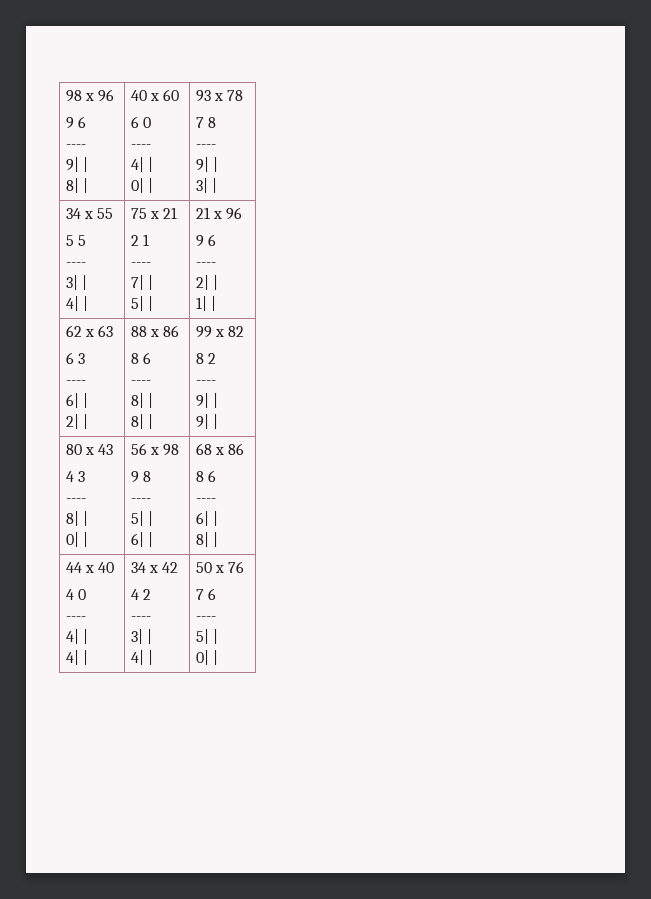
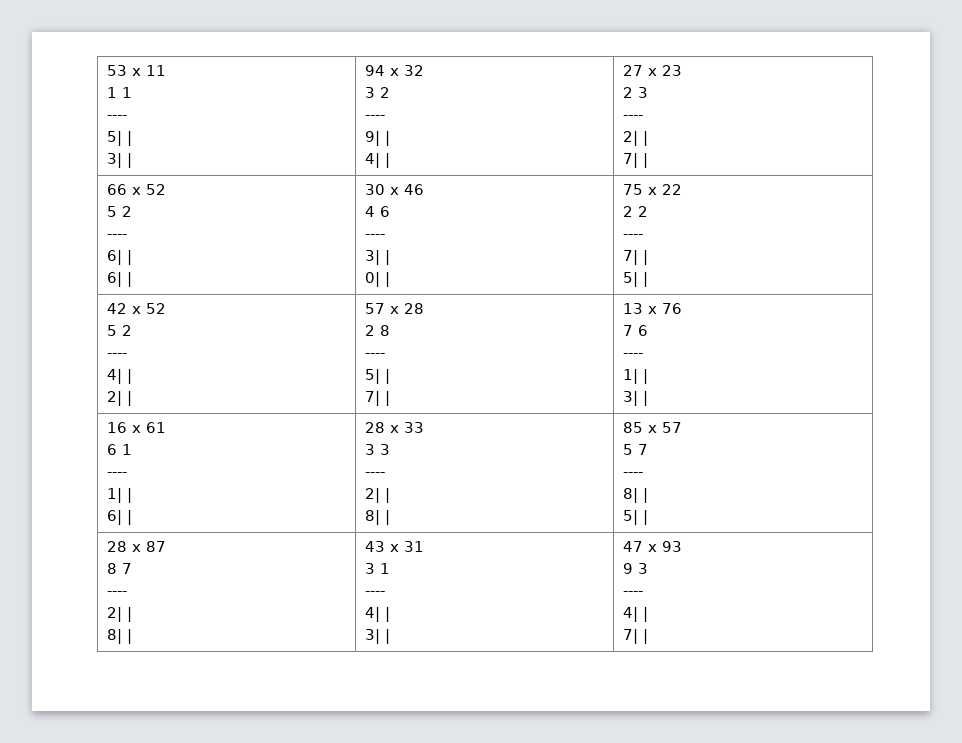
- 98 x 96
- 9 6
+ 53 x 11
+ 1 1
+ ----
+ 5| |
+ 3| | | 94 x 32
+ 3 2
  ----
  9| |
- 8| | | 40 x 60
- 6 0
+ 4| | | 27 x 23
+ 2 3
+ ----
+ 2| |
+ 7| |
+ 66 x 52
+ 5 2
+ ----
+ 6| |
+ 6| | | 30 x 46
+ 4 6
+ ----
+ 3| |
+ 0| | | 75 x 22
+ 2 2
+ ----
+ 7| |
+ 5| |
+ 42 x 52
+ 5 2
  ----
  4| |
- 0| | | 93 x 78
- 7 8
+ 2| | | 57 x 28
+ 2 8
  ----
- 9| |
+ 5| |
+ 7| | | 13 x 76
+ 7 6
+ ----
+ 1| |
  3| |
- 34 x 55
- 5 5
+ 16 x 61
+ 6 1
  ----
- 3| |
- 4| | | 75 x 21
- 2 1
- ----
- 7| |
- 5| | | 21 x 96
- 9 6
+ 1| |
+ 6| | | 28 x 33
+ 3 3
  ----
  2| |
- 1| |
- 62 x 63
- 6 3
- ----
- 6| |
- 2| | | 88 x 86
- 8 6
+ 8| | | 85 x 57
+ 5 7
  ----
  8| |
- 8| | | 99 x 82
- 8 2
+ 5| |
+ 28 x 87
+ 8 7
  ----
- 9| |
- 9| |
- 80 x 43
- 4 3
- ----
- 8| |
- 0| | | 56 x 98
- 9 8
- ----
- 5| |
- 6| | | 68 x 86
- 8 6
- ----
- 6| |
- 8| |
- 44 x 40
- 4 0
+ 2| |
+ 8| | | 43 x 31
+ 3 1
  ----
  4| |
- 4| | | 34 x 42
- 4 2
+ 3| | | 47 x 93
+ 9 3
  ----
- 3| |
- 4| | | 50 x 76
- 7 6
- ----
- 5| |
- 0| |
+ 4| |
+ 7| |

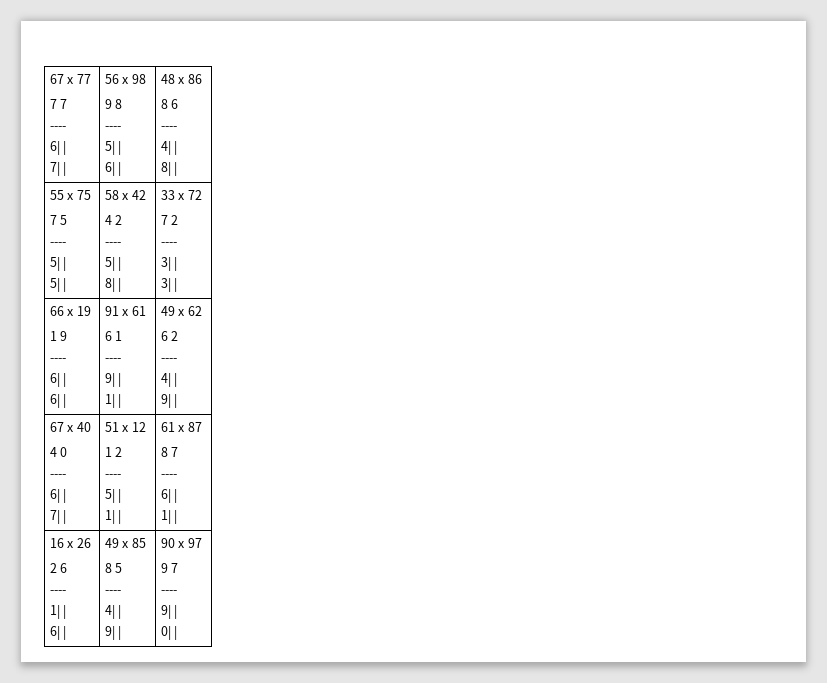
- 53 x 11
- 1 1
+ 67 x 77
+ 7 7
+ ----
+ 6| |
+ 7| | | 56 x 98
+ 9 8
  ----
  5| |
- 3| | | 94 x 32
- 3 2
+ 6| | | 48 x 86
+ 8 6
  ----
- 9| |
- 4| | | 27 x 23
- 2 3
+ 4| |
+ 8| |
+ 55 x 75
+ 7 5
  ----
- 2| |
- 7| |
+ 5| |
+ 5| | | 58 x 42
+ 4 2
+ ----
+ 5| |
+ 8| | | 33 x 72
+ 7 2
+ ----
+ 3| |
+ 3| |
- 66 x 52
- 5 2
+ 66 x 19
+ 1 9
  ----
  6| |
- 6| | | 30 x 46
- 4 6
+ 6| | | 91 x 61
+ 6 1
  ----
- 3| |
- 0| | | 75 x 22
- 2 2
- ----
- 7| |
- 5| |
- 42 x 52
- 5 2
+ 9| |
+ 1| | | 49 x 62
+ 6 2
  ----
  4| |
- 2| | | 57 x 28
- 2 8
+ 9| |
+ 67 x 40
+ 4 0
+ ----
+ 6| |
+ 7| | | 51 x 12
+ 1 2
  ----
  5| |
- 7| | | 13 x 76
- 7 6
+ 1| | | 61 x 87
+ 8 7
  ----
+ 6| |
  1| |
- 3| |
- 16 x 61
- 6 1
+ 16 x 26
+ 2 6
  ----
  1| |
- 6| | | 28 x 33
- 3 3
- ----
- 2| |
- 8| | | 85 x 57
- 5 7
- ----
- 8| |
- 5| |
- 28 x 87
- 8 7
- ----
- 2| |
- 8| | | 43 x 31
- 3 1
+ 6| | | 49 x 85
+ 8 5
  ----
  4| |
- 3| | | 47 x 93
- 9 3
+ 9| | | 90 x 97
+ 9 7
  ----
- 4| |
- 7| |
+ 9| |
+ 0| |

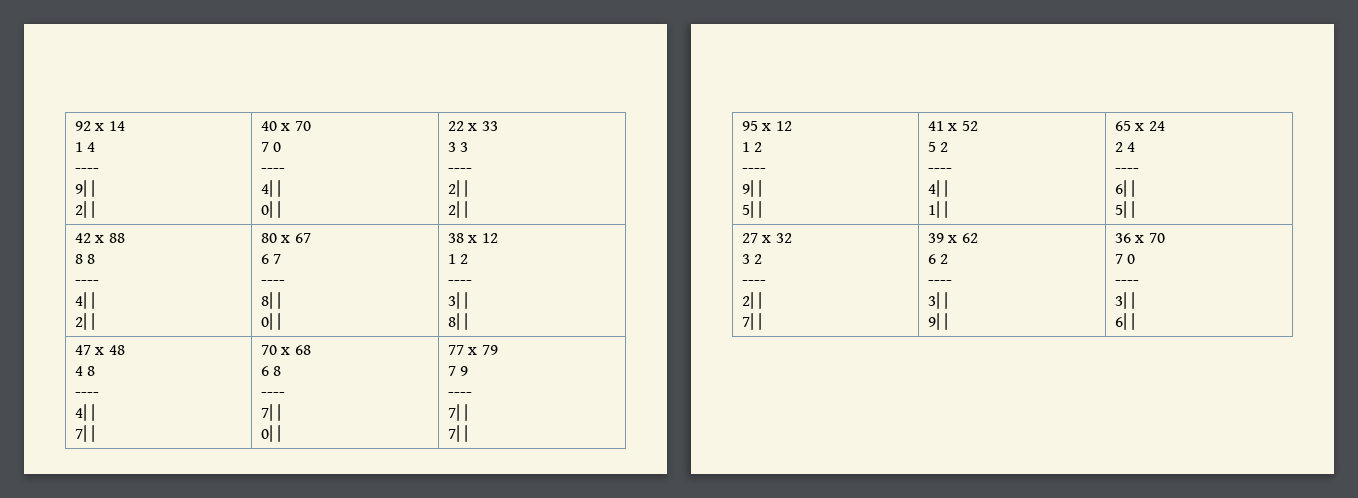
- 67 x 77
- 7 7
+ 92 x 14
+ 1 4
+ ----
+ 9| |
+ 2| | | 40 x 70
+ 7 0
+ ----
+ 4| |
+ 0| | | 22 x 33
+ 3 3
+ ----
+ 2| |
+ 2| |
+ 42 x 88
+ 8 8
+ ----
+ 4| |
+ 2| | | 80 x 67
+ 6 7
+ ----
+ 8| |
+ 0| | | 38 x 12
+ 1 2
+ ----
+ 3| |
+ 8| |
+ 47 x 48
+ 4 8
+ ----
+ 4| |
+ 7| | | 70 x 68
+ 6 8
+ ----
+ 7| |
+ 0| | | 77 x 79
+ 7 9
+ ----
+ 7| |
+ 7| |
+ 95 x 12
+ 1 2
+ ----
+ 9| |
+ 5| | | 41 x 52
+ 5 2
+ ----
+ 4| |
+ 1| | | 65 x 24
+ 2 4
  ----
  6| |
- 7| | | 56 x 98
- 9 8
+ 5| |
+ 27 x 32
+ 3 2
  ----
- 5| |
- 6| | | 48 x 86
- 8 6
- ----
- 4| |
- 8| |
- 55 x 75
- 7 5
- ----
- 5| |
- 5| | | 58 x 42
- 4 2
- ----
- 5| |
- 8| | | 33 x 72
- 7 2
+ 2| |
+ 7| | | 39 x 62
+ 6 2
  ----
  3| |
+ 9| | | 36 x 70
+ 7 0
+ ----
  3| |
- 66 x 19
- 1 9
- ----
  6| |
- 6| | | 91 x 61
- 6 1
- ----
- 9| |
- 1| | | 49 x 62
- 6 2
- ----
- 4| |
- 9| |
- 67 x 40
- 4 0
- ----
- 6| |
- 7| | | 51 x 12
- 1 2
- ----
- 5| |
- 1| | | 61 x 87
- 8 7
- ----
- 6| |
- 1| |
- 16 x 26
- 2 6
- ----
- 1| |
- 6| | | 49 x 85
- 8 5
- ----
- 4| |
- 9| | | 90 x 97
- 9 7
- ----
- 9| |
- 0| |

